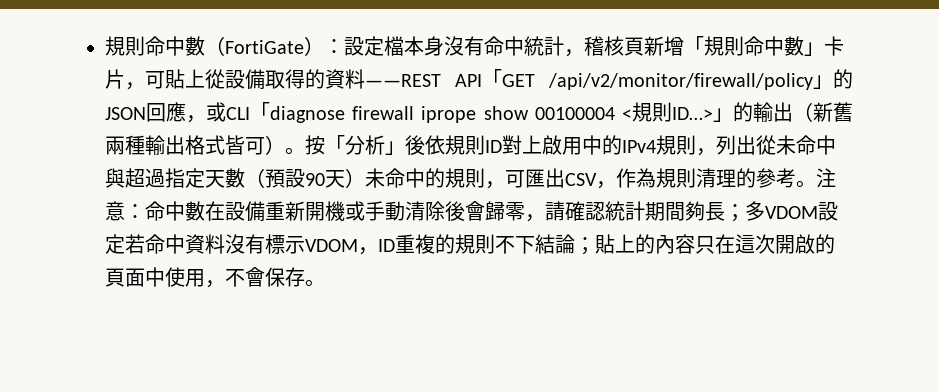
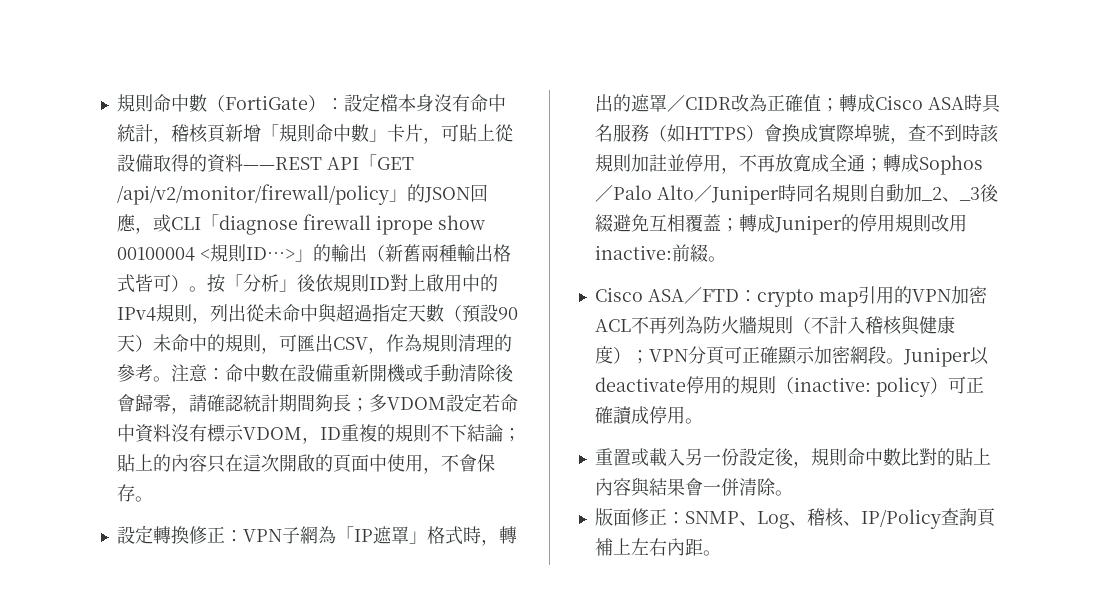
+ 設定轉換修正：VPN子網為「IP遮罩」格式時，轉出的遮罩／CIDR改為正確值；轉成Cisco ASA時具名服務（如HTTPS）會換成實際埠號，查不到時該規則加註並停用，不再放寬成全通；轉成Sophos／Palo Alto／Juniper時同名規則自動加_2、_3後綴避免互相覆蓋；轉成Juniper的停用規則改用inactive:前綴。
+ Cisco ASA／FTD：crypto map引用的VPN加密ACL不再列為防火牆規則（不計入稽核與健康度）；VPN分頁可正確顯示加密網段。Juniper以deactivate停用的規則（inactive: policy）可正確讀成停用。
+ 重置或載入另一份設定後，規則命中數比對的貼上內容與結果會一併清除。
+ 版面修正：SNMP、Log、稽核、IP/Policy查詢頁補上左右內距。

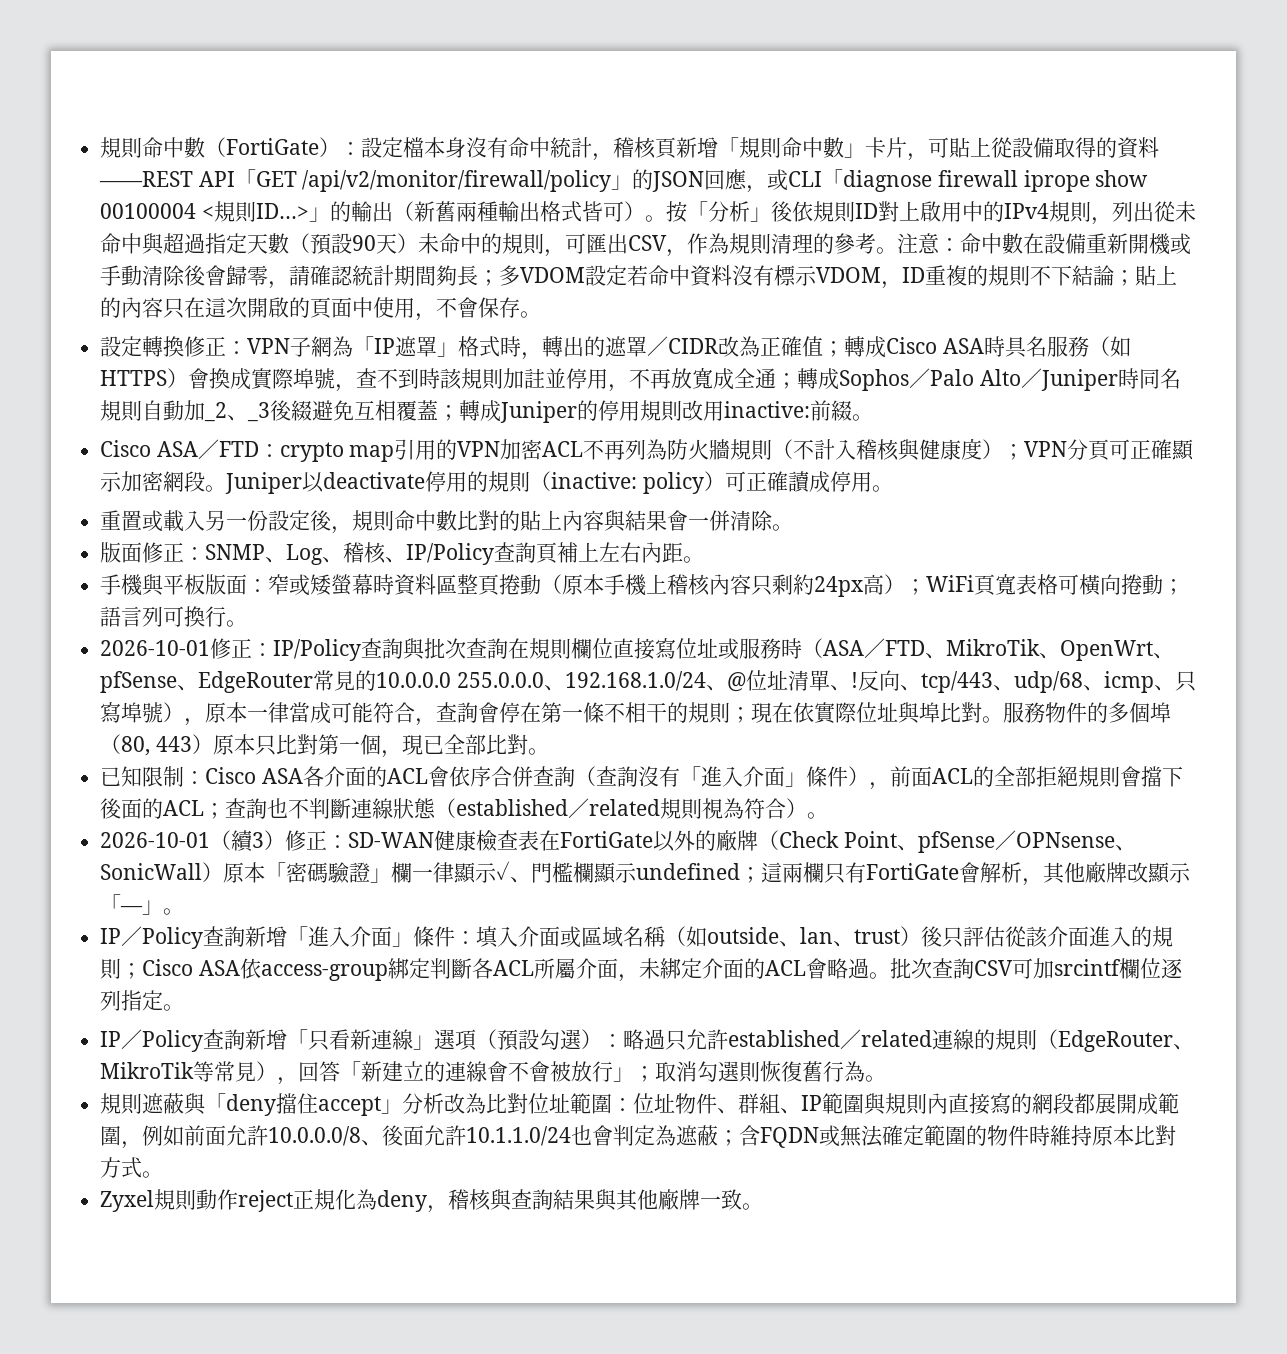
+ 手機與平板版面：窄或矮螢幕時資料區整頁捲動（原本手機上稽核內容只剩約24px高）；WiFi頁寬表格可橫向捲動；語言列可換行。
+ 2026-10-01修正：IP/Policy查詢與批次查詢在規則欄位直接寫位址或服務時（ASA／FTD、MikroTik、OpenWrt、pfSense、EdgeRouter常見的10.0.0.0 255.0.0.0、192.168.1.0/24、@位址清單、!反向、tcp/443、udp/68、icmp、只寫埠號），原本一律當成可能符合，查詢會停在第一條不相干的規則；現在依實際位址與埠比對。服務物件的多個埠（80, 443）原本只比對第一個，現已全部比對。
+ 已知限制：Cisco ASA各介面的ACL會依序合併查詢（查詢沒有「進入介面」條件），前面ACL的全部拒絕規則會擋下後面的ACL；查詢也不判斷連線狀態（established／related規則視為符合）。
+ 2026-10-01（續3）修正：SD-WAN健康檢查表在FortiGate以外的廠牌（Check Point、pfSense／OPNsense、SonicWall）原本「密碼驗證」欄一律顯示✓、門檻欄顯示undefined；這兩欄只有FortiGate會解析，其他廠牌改顯示「—」。
+ IP／Policy查詢新增「進入介面」條件：填入介面或區域名稱（如outside、lan、trust）後只評估從該介面進入的規則；Cisco ASA依access-group綁定判斷各ACL所屬介面，未綁定介面的ACL會略過。批次查詢CSV可加srcintf欄位逐列指定。
+ IP／Policy查詢新增「只看新連線」選項（預設勾選）：略過只允許established／related連線的規則（EdgeRouter、MikroTik等常見），回答「新建立的連線會不會被放行」；取消勾選則恢復舊行為。
+ 規則遮蔽與「deny擋住accept」分析改為比對位址範圍：位址物件、群組、IP範圍與規則內直接寫的網段都展開成範圍，例如前面允許10.0.0.0/8、後面允許10.1.1.0/24也會判定為遮蔽；含FQDN或無法確定範圍的物件時維持原本比對方式。
+ Zyxel規則動作reject正規化為deny，稽核與查詢結果與其他廠牌一致。

